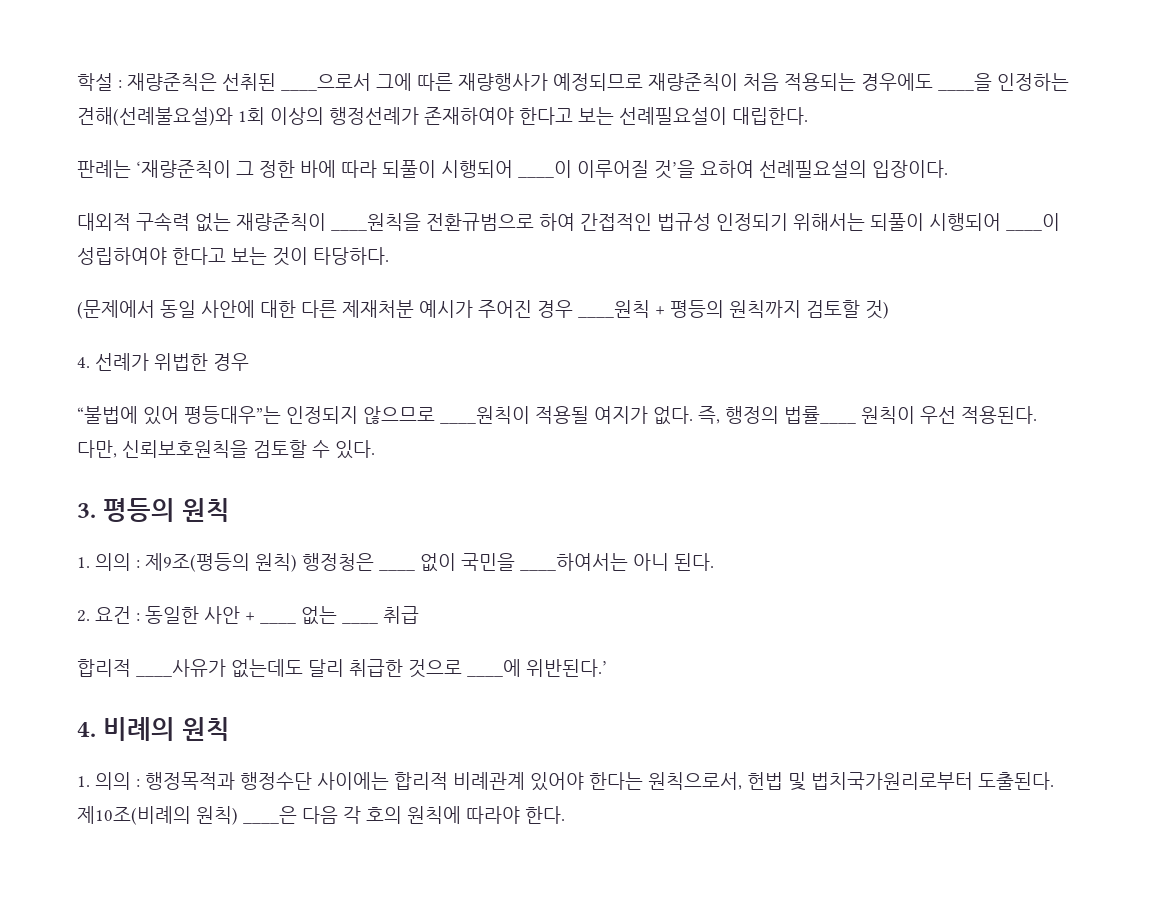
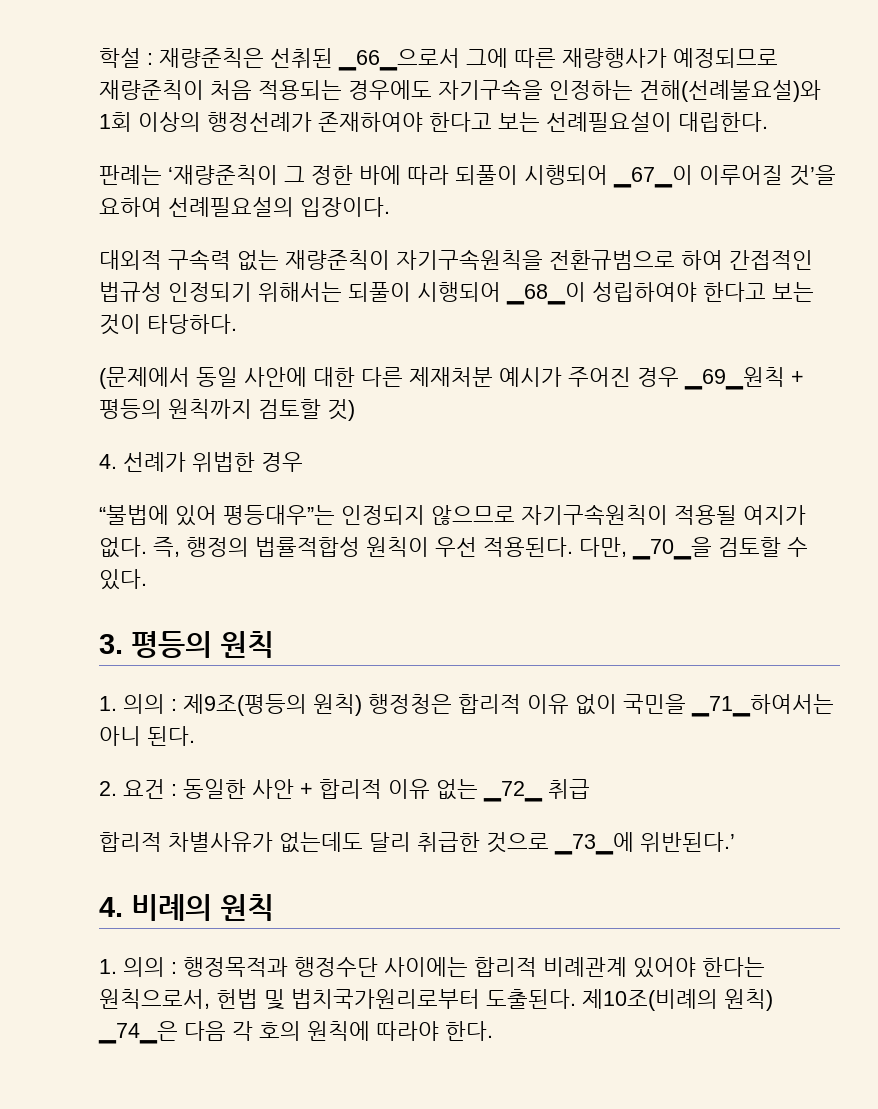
- 학설 : 재량준칙은 선취된 ____으로서 그에 따른 재량행사가 예정되므로 재량준칙이 처음 적용되는 경우에도 ____을 인정하는 견해(선례불요설)와 1회 이상의 행정선례가 존재하여야 한다고 보는 선례필요설이 대립한다.
+ 학설 : 재량준칙은 선취된 ▁66▁으로서 그에 따른 재량행사가 예정되므로 재량준칙이 처음 적용되는 경우에도 자기구속을 인정하는 견해(선례불요설)와 1회 이상의 행정선례가 존재하여야 한다고 보는 선례필요설이 대립한다.
- 판례는 ‘재량준칙이 그 정한 바에 따라 되풀이 시행되어 ____이 이루어질 것’을 요하여 선례필요설의 입장이다.
+ 판례는 ‘재량준칙이 그 정한 바에 따라 되풀이 시행되어 ▁67▁이 이루어질 것’을 요하여 선례필요설의 입장이다.
- 대외적 구속력 없는 재량준칙이 ____원칙을 전환규범으로 하여 간접적인 법규성 인정되기 위해서는 되풀이 시행되어 ____이 성립하여야 한다고 보는 것이 타당하다.
+ 대외적 구속력 없는 재량준칙이 자기구속원칙을 전환규범으로 하여 간접적인 법규성 인정되기 위해서는 되풀이 시행되어 ▁68▁이 성립하여야 한다고 보는 것이 타당하다.
- (문제에서 동일 사안에 대한 다른 제재처분 예시가 주어진 경우 ____원칙 + 평등의 원칙까지 검토할 것)
+ (문제에서 동일 사안에 대한 다른 제재처분 예시가 주어진 경우 ▁69▁원칙 + 평등의 원칙까지 검토할 것)
- “불법에 있어 평등대우”는 인정되지 않으므로 ____원칙이 적용될 여지가 없다.
+ “불법에 있어 평등대우”는 인정되지 않으므로 자기구속원칙이 적용될 여지가 없다.
- 즉, 행정의 법률____ 원칙이 우선 적용된다.
+ 즉, 행정의 법률적합성 원칙이 우선 적용된다.
- 다만, 신뢰보호원칙을 검토할 수 있다.
+ 다만, ▁70▁을 검토할 수 있다.
- 1. 의의 : 제9조(평등의 원칙) 행정청은 ____ 없이 국민을 ____하여서는 아니 된다.
+ 1. 의의 : 제9조(평등의 원칙) 행정청은 합리적 이유 없이 국민을 ▁71▁하여서는 아니 된다.
- 2. 요건 : 동일한 사안 + ____ 없는 ____ 취급
+ 2. 요건 : 동일한 사안 + 합리적 이유 없는 ▁72▁ 취급
- 합리적 ____사유가 없는데도 달리 취급한 것으로 ____에 위반된다.’
+ 합리적 차별사유가 없는데도 달리 취급한 것으로 ▁73▁에 위반된다.’
- 제10조(비례의 원칙) ____은 다음 각 호의 원칙에 따라야 한다.
+ 제10조(비례의 원칙) ▁74▁은 다음 각 호의 원칙에 따라야 한다.

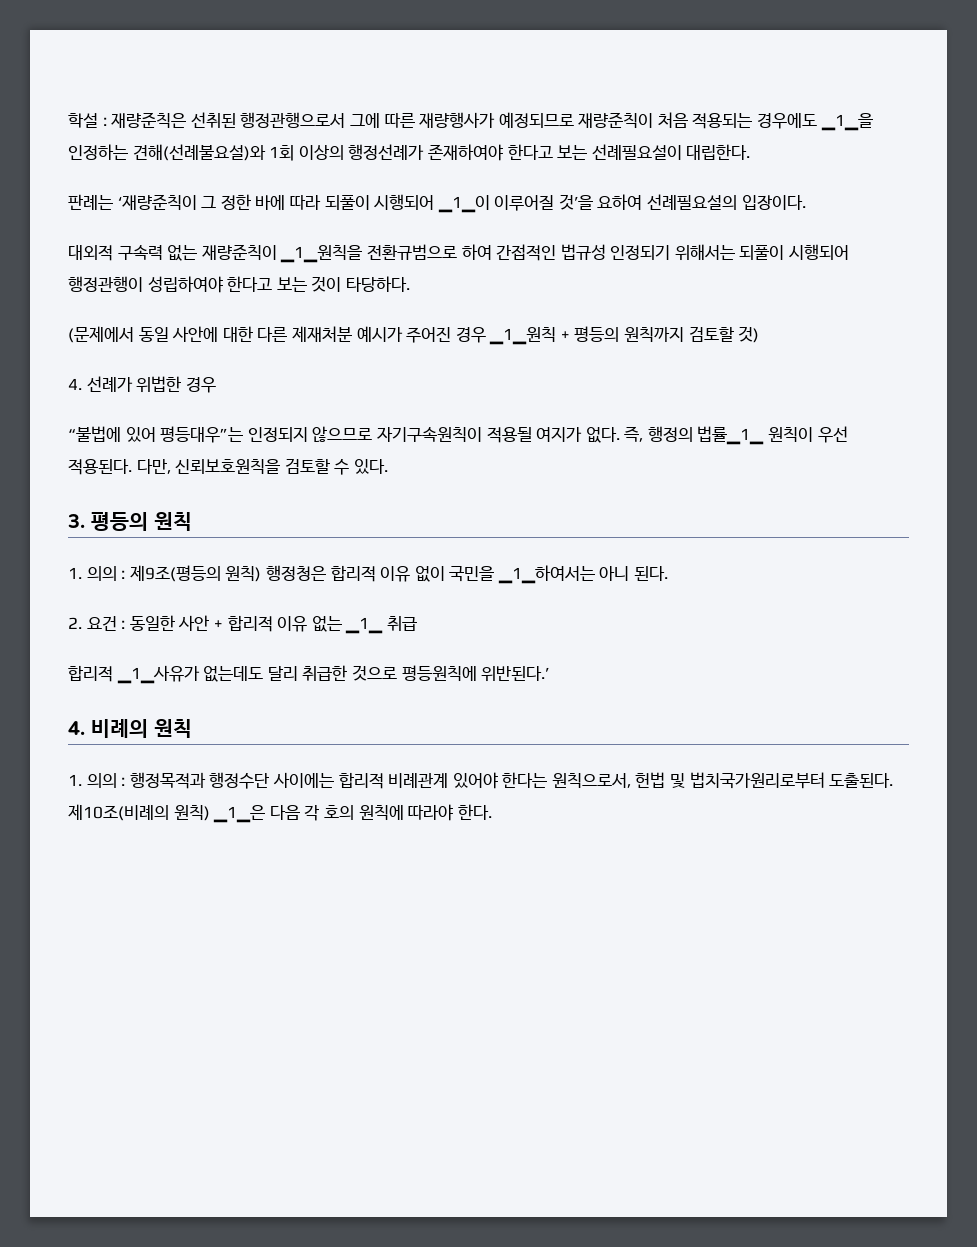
- 학설 : 재량준칙은 선취된 ▁66▁으로서 그에 따른 재량행사가 예정되므로 재량준칙이 처음 적용되는 경우에도 자기구속을 인정하는 견해(선례불요설)와 1회 이상의 행정선례가 존재하여야 한다고 보는 선례필요설이 대립한다.
+ 학설 : 재량준칙은 선취된 행정관행으로서 그에 따른 재량행사가 예정되므로 재량준칙이 처음 적용되는 경우에도 ▁1▁을 인정하는 견해(선례불요설)와 1회 이상의 행정선례가 존재하여야 한다고 보는 선례필요설이 대립한다.
- 판례는 ‘재량준칙이 그 정한 바에 따라 되풀이 시행되어 ▁67▁이 이루어질 것’을 요하여 선례필요설의 입장이다.
+ 판례는 ‘재량준칙이 그 정한 바에 따라 되풀이 시행되어 ▁1▁이 이루어질 것’을 요하여 선례필요설의 입장이다.
- 대외적 구속력 없는 재량준칙이 자기구속원칙을 전환규범으로 하여 간접적인 법규성 인정되기 위해서는 되풀이 시행되어 ▁68▁이 성립하여야 한다고 보는 것이 타당하다.
+ 대외적 구속력 없는 재량준칙이 ▁1▁원칙을 전환규범으로 하여 간접적인 법규성 인정되기 위해서는 되풀이 시행되어 행정관행이 성립하여야 한다고 보는 것이 타당하다.
- (문제에서 동일 사안에 대한 다른 제재처분 예시가 주어진 경우 ▁69▁원칙 + 평등의 원칙까지 검토할 것)
+ (문제에서 동일 사안에 대한 다른 제재처분 예시가 주어진 경우 ▁1▁원칙 + 평등의 원칙까지 검토할 것)
- 즉, 행정의 법률적합성 원칙이 우선 적용된다.
+ 즉, 행정의 법률▁1▁ 원칙이 우선 적용된다.
- 다만, ▁70▁을 검토할 수 있다.
+ 다만, 신뢰보호원칙을 검토할 수 있다.
- 1. 의의 : 제9조(평등의 원칙) 행정청은 합리적 이유 없이 국민을 ▁71▁하여서는 아니 된다.
+ 1. 의의 : 제9조(평등의 원칙) 행정청은 합리적 이유 없이 국민을 ▁1▁하여서는 아니 된다.
- 2. 요건 : 동일한 사안 + 합리적 이유 없는 ▁72▁ 취급
+ 2. 요건 : 동일한 사안 + 합리적 이유 없는 ▁1▁ 취급
- 합리적 차별사유가 없는데도 달리 취급한 것으로 ▁73▁에 위반된다.’
+ 합리적 ▁1▁사유가 없는데도 달리 취급한 것으로 평등원칙에 위반된다.’
- 제10조(비례의 원칙) ▁74▁은 다음 각 호의 원칙에 따라야 한다.
+ 제10조(비례의 원칙) ▁1▁은 다음 각 호의 원칙에 따라야 한다.

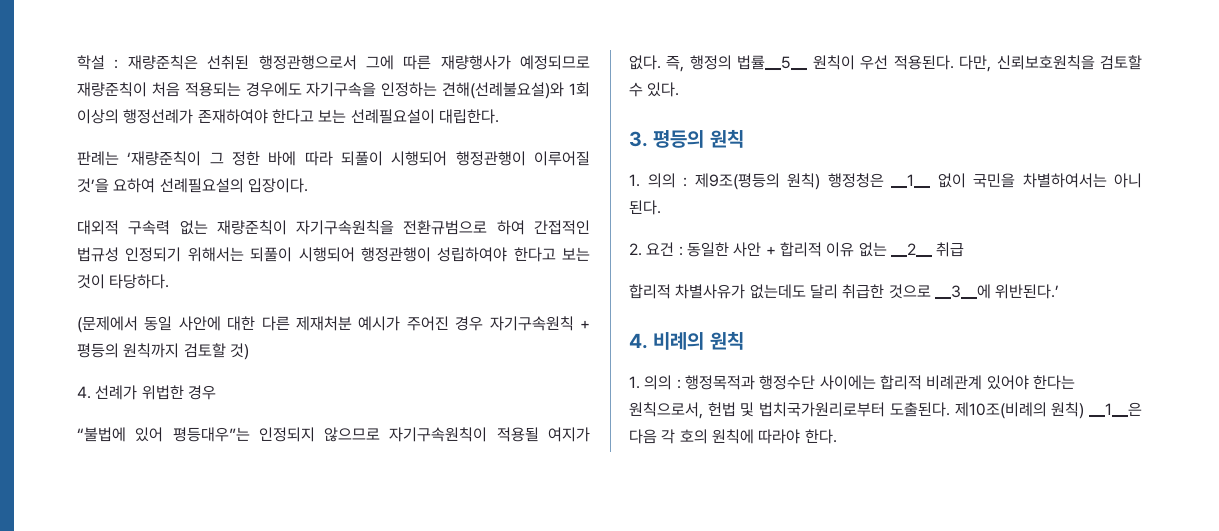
- 학설 : 재량준칙은 선취된 행정관행으로서 그에 따른 재량행사가 예정되므로 재량준칙이 처음 적용되는 경우에도 ▁1▁을 인정하는 견해(선례불요설)와 1회 이상의 행정선례가 존재하여야 한다고 보는 선례필요설이 대립한다.
+ 학설 : 재량준칙은 선취된 행정관행으로서 그에 따른 재량행사가 예정되므로 재량준칙이 처음 적용되는 경우에도 자기구속을 인정하는 견해(선례불요설)와 1회 이상의 행정선례가 존재하여야 한다고 보는 선례필요설이 대립한다.
- 판례는 ‘재량준칙이 그 정한 바에 따라 되풀이 시행되어 ▁1▁이 이루어질 것’을 요하여 선례필요설의 입장이다.
+ 판례는 ‘재량준칙이 그 정한 바에 따라 되풀이 시행되어 행정관행이 이루어질 것’을 요하여 선례필요설의 입장이다.
- 대외적 구속력 없는 재량준칙이 ▁1▁원칙을 전환규범으로 하여 간접적인 법규성 인정되기 위해서는 되풀이 시행되어 행정관행이 성립하여야 한다고 보는 것이 타당하다.
+ 대외적 구속력 없는 재량준칙이 자기구속원칙을 전환규범으로 하여 간접적인 법규성 인정되기 위해서는 되풀이 시행되어 행정관행이 성립하여야 한다고 보는 것이 타당하다.
- (문제에서 동일 사안에 대한 다른 제재처분 예시가 주어진 경우 ▁1▁원칙 + 평등의 원칙까지 검토할 것)
+ (문제에서 동일 사안에 대한 다른 제재처분 예시가 주어진 경우 자기구속원칙 + 평등의 원칙까지 검토할 것)
- 즉, 행정의 법률▁1▁ 원칙이 우선 적용된다.
+ 즉, 행정의 법률▁5▁ 원칙이 우선 적용된다.
- 1. 의의 : 제9조(평등의 원칙) 행정청은 합리적 이유 없이 국민을 ▁1▁하여서는 아니 된다.
+ 1. 의의 : 제9조(평등의 원칙) 행정청은 ▁1▁ 없이 국민을 차별하여서는 아니 된다.
- 2. 요건 : 동일한 사안 + 합리적 이유 없는 ▁1▁ 취급
+ 2. 요건 : 동일한 사안 + 합리적 이유 없는 ▁2▁ 취급
- 합리적 ▁1▁사유가 없는데도 달리 취급한 것으로 평등원칙에 위반된다.’
+ 합리적 차별사유가 없는데도 달리 취급한 것으로 ▁3▁에 위반된다.’

